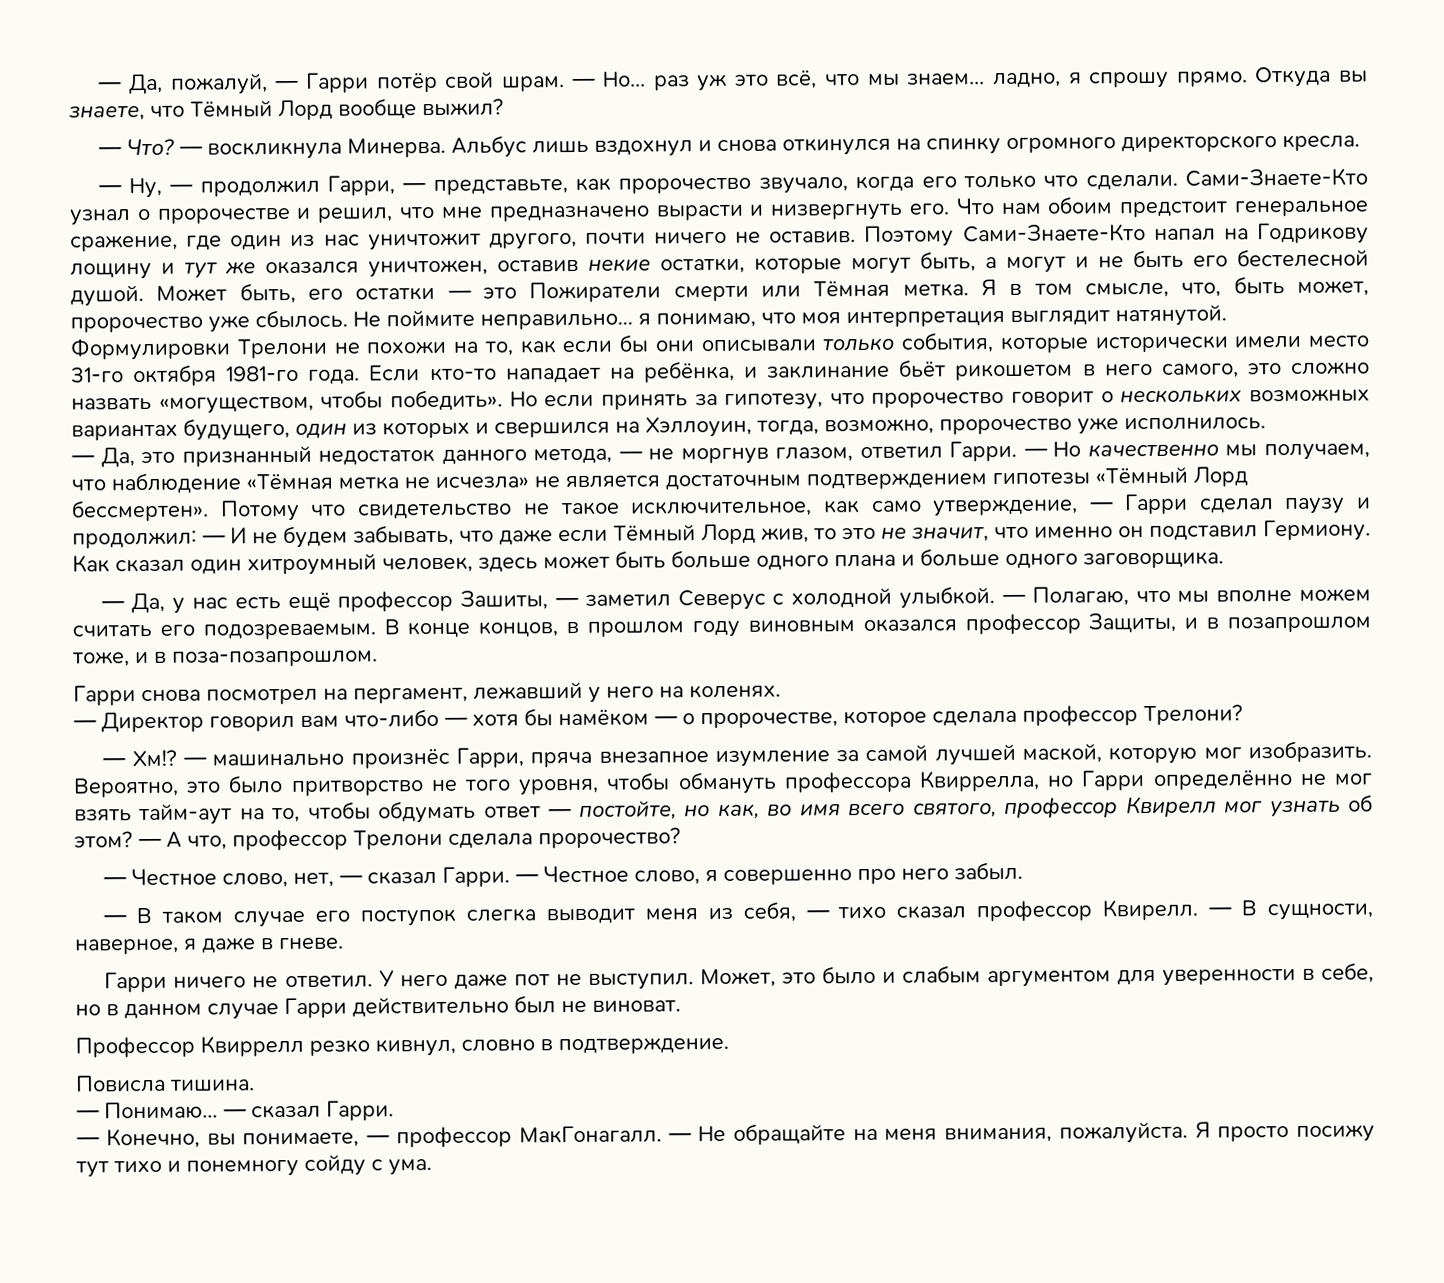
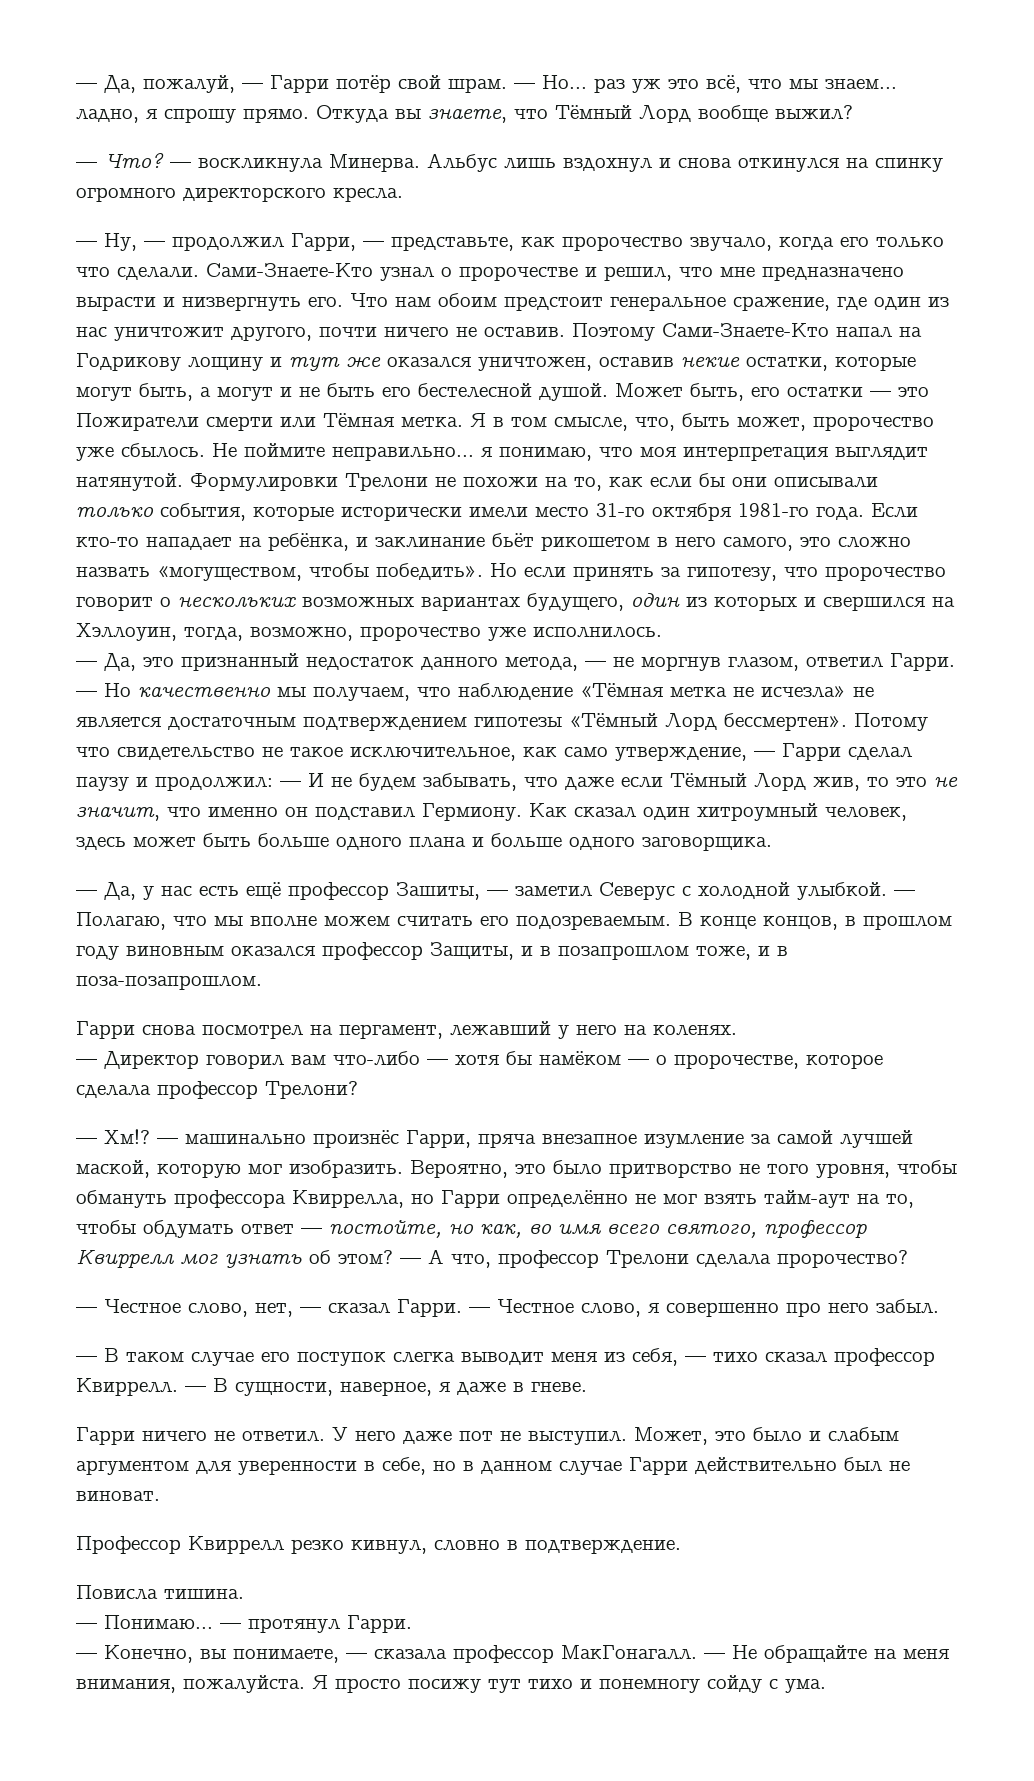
- Вероятно, это было притворство не того уровня, чтобы обмануть профессора Квиррелла, но Гарри определённо не мог взять тайм-аут на то, чтобы обдумать ответ — постойте, но как, во имя всего святого, профессор Квирелл мог узнать об этом?
+ Вероятно, это было притворство не того уровня, чтобы обмануть профессора Квиррелла, но Гарри определённо не мог взять тайм-аут на то, чтобы обдумать ответ — постойте, но как, во имя всего святого, профессор Квиррелл мог узнать об этом?
- — В таком случае его поступок слегка выводит меня из себя, — тихо сказал профессор Квирелл.
+ — В таком случае его поступок слегка выводит меня из себя, — тихо сказал профессор Квиррелл.
- — Понимаю... — сказал Гарри.
+ — Понимаю... — протянул Гарри.
- — Конечно, вы понимаете, — профессор МакГонагалл.
+ — Конечно, вы понимаете, — сказала профессор МакГонагалл.

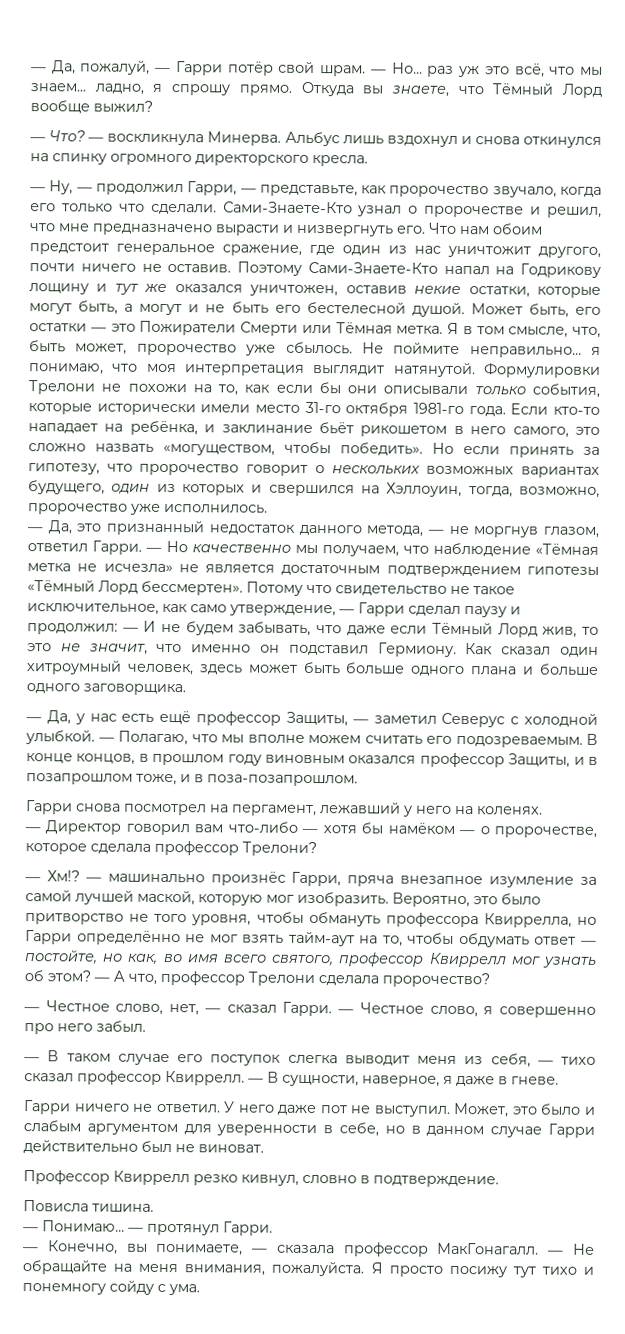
- Может быть, его остатки — это Пожиратели смерти или Тёмная метка.
+ Может быть, его остатки — это Пожиратели Смерти или Тёмная метка.
- — Да, у нас есть ещё профессор Зашиты, — заметил Северус с холодной улыбкой.
+ — Да, у нас есть ещё профессор Защиты, — заметил Северус с холодной улыбкой.

